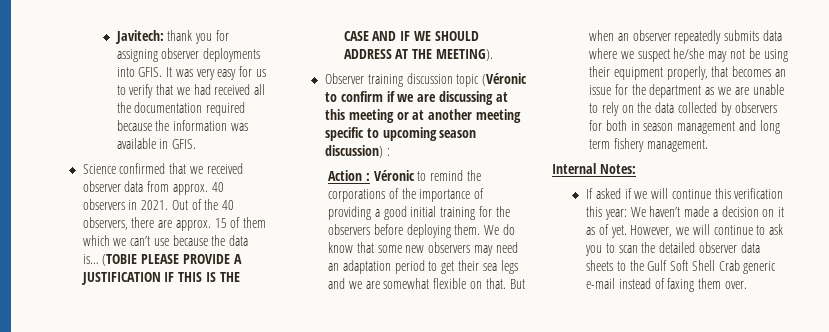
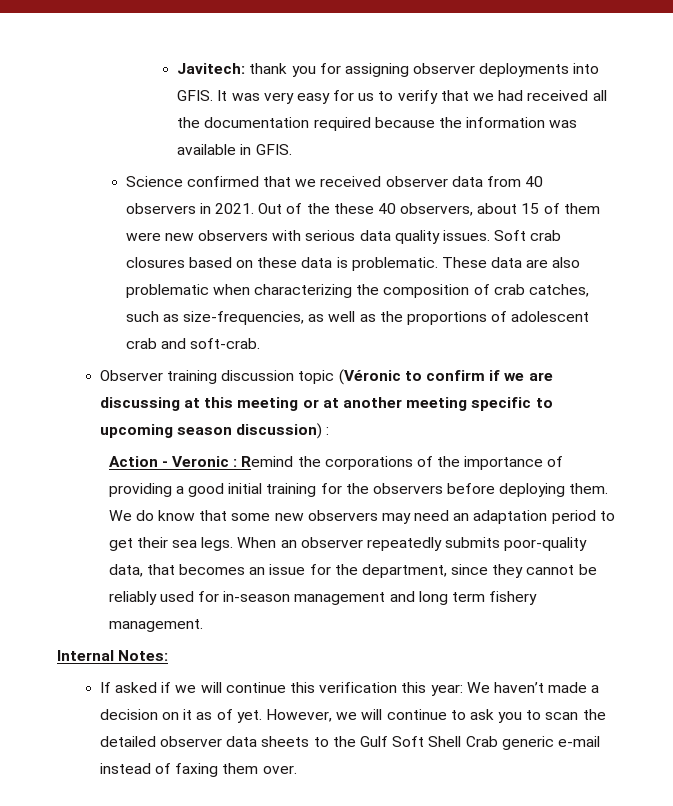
- Science confirmed that we received observer data from approx. 40 observers in 2021.
+ Science confirmed that we received observer data from 40 observers in 2021.
- Out of the 40 observers, there are approx. 15 of them which we can’t use because the data is… (TOBIE PLEASE PROVIDE A JUSTIFICATION IF THIS IS THE CASE AND IF WE SHOULD ADDRESS AT THE MEETING).
+ Out of the these 40 observers, about 15 of them were new observers with serious data quality issues. Soft crab closures based on these data is problematic. These data are also problematic when characterizing the composition of crab catches, such as size-frequencies, as well as the proportions of adolescent crab and soft-crab.
- Action : Véronic to remind the corporations of the importance of providing a good initial training for the observers before deploying them.
+ Action - Veronic : Remind the corporations of the importance of providing a good initial training for the observers before deploying them.
- We do know that some new observers may need an adaptation period to get their sea legs and we are somewhat flexible on that. But when an observer repeatedly submits data where we suspect he/she may not be using their equipment properly, that becomes an issue for the department as we are unable to rely on the data collected by observers for both in season management and long term fishery management.
+ We do know that some new observers may need an adaptation period to get their sea legs. When an observer repeatedly submits poor-quality data, that becomes an issue for the department, since they cannot be reliably used for in-season management and long term fishery management.

